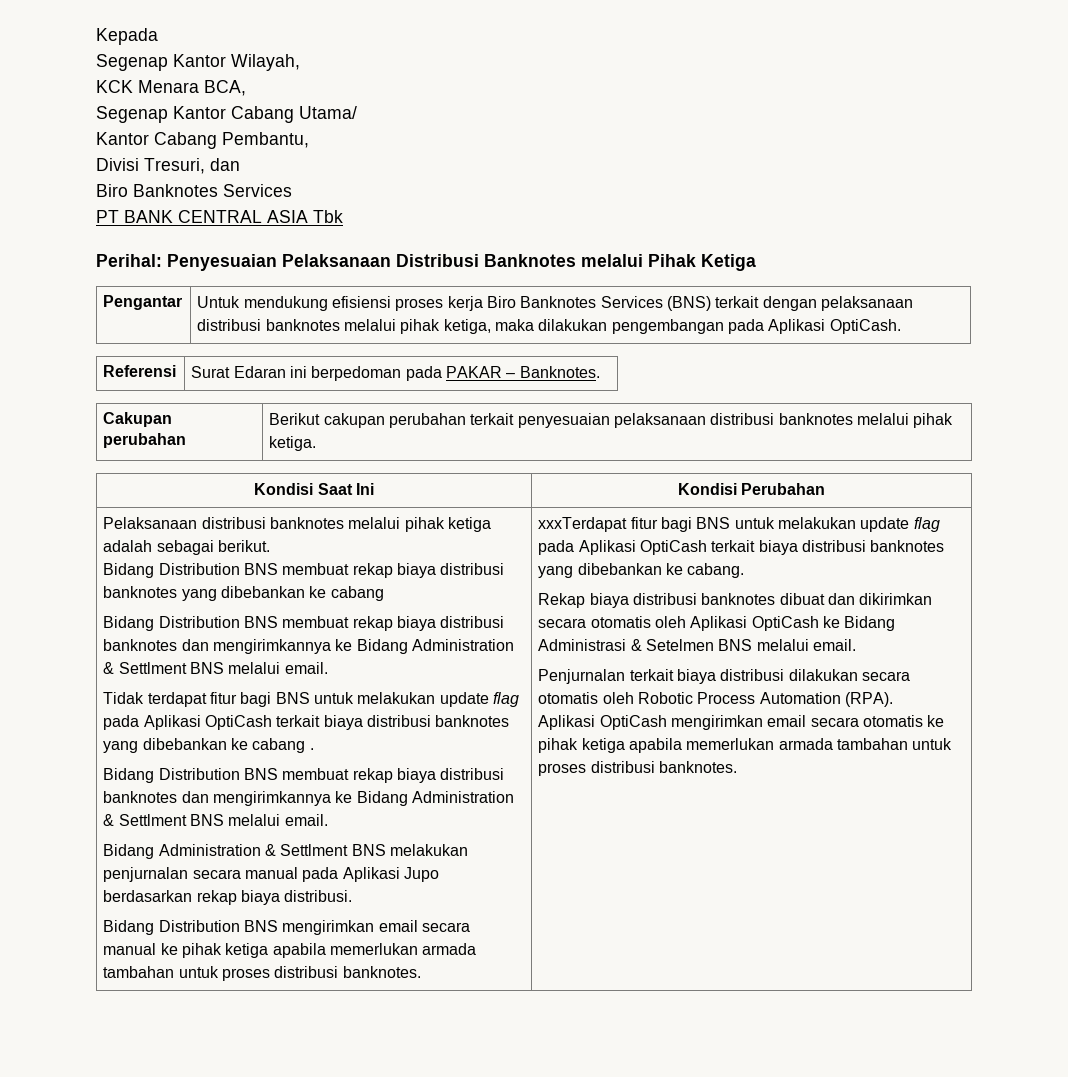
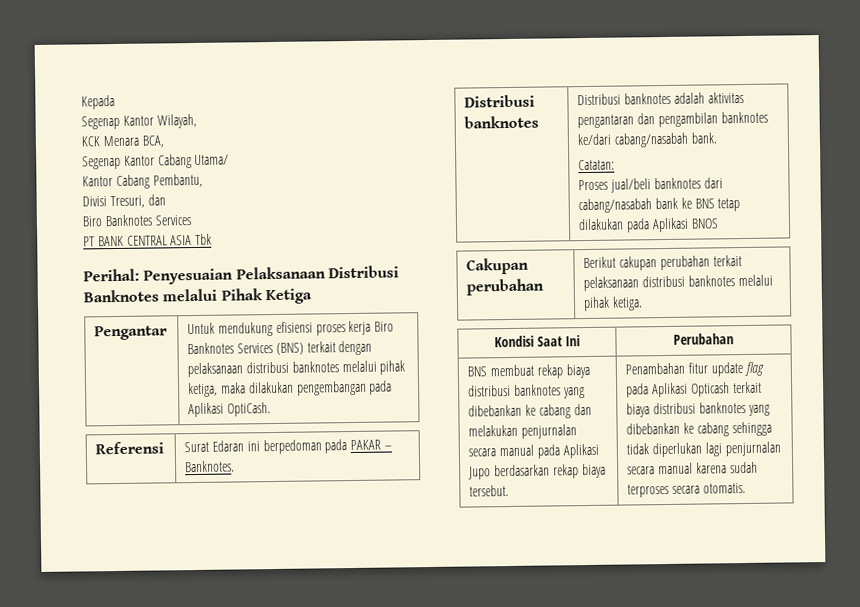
+ Distribusi banknotes | Distribusi banknotes adalah aktivitas pengantaran dan pengambilan banknotes ke/dari cabang/nasabah bank.
+ Catatan:
+ Proses jual/beli banknotes dari cabang/nasabah bank ke BNS tetap dilakukan pada Aplikasi BNOS
- Cakupan perubahan | Berikut cakupan perubahan terkait penyesuaian pelaksanaan distribusi banknotes melalui pihak ketiga.
+ Cakupan perubahan | Berikut cakupan perubahan terkait pelaksanaan distribusi banknotes melalui pihak ketiga.
- Kondisi Saat Ini | Kondisi Perubahan
+ Kondisi Saat Ini | Perubahan
- Pelaksanaan distribusi banknotes melalui pihak ketiga adalah sebagai berikut.
- Bidang Distribution BNS membuat rekap biaya distribusi banknotes yang dibebankan ke cabang
- Bidang Distribution BNS membuat rekap biaya distribusi banknotes dan mengirimkannya ke Bidang Administration & Settlment BNS melalui email.
- Tidak terdapat fitur bagi BNS untuk melakukan update flag pada Aplikasi OptiCash terkait biaya distribusi banknotes yang dibebankan ke cabang .
- Bidang Distribution BNS membuat rekap biaya distribusi banknotes dan mengirimkannya ke Bidang Administration & Settlment BNS melalui email.
- Bidang Administration & Settlment BNS melakukan penjurnalan secara manual pada Aplikasi Jupo berdasarkan rekap biaya distribusi.
- Bidang Distribution BNS mengirimkan email secara manual ke pihak ketiga apabila memerlukan armada tambahan untuk proses distribusi banknotes. | xxxTerdapat fitur bagi BNS untuk melakukan update flag pada Aplikasi OptiCash terkait biaya distribusi banknotes yang dibebankan ke cabang.
- Rekap biaya distribusi banknotes dibuat dan dikirimkan secara otomatis oleh Aplikasi OptiCash ke Bidang Administrasi & Setelmen BNS melalui email.
- Penjurnalan terkait biaya distribusi dilakukan secara otomatis oleh Robotic Process Automation (RPA).
- Aplikasi OptiCash mengirimkan email secara otomatis ke pihak ketiga apabila memerlukan armada tambahan untuk proses distribusi banknotes.
+ BNS membuat rekap biaya distribusi banknotes yang dibebankan ke cabang dan melakukan penjurnalan secara manual pada Aplikasi Jupo berdasarkan rekap biaya tersebut. | Penambahan fitur update flag pada Aplikasi Opticash terkait biaya distribusi banknotes yang dibebankan ke cabang sehingga tidak diperlukan lagi penjurnalan secara manual karena sudah terproses secara otomatis.

